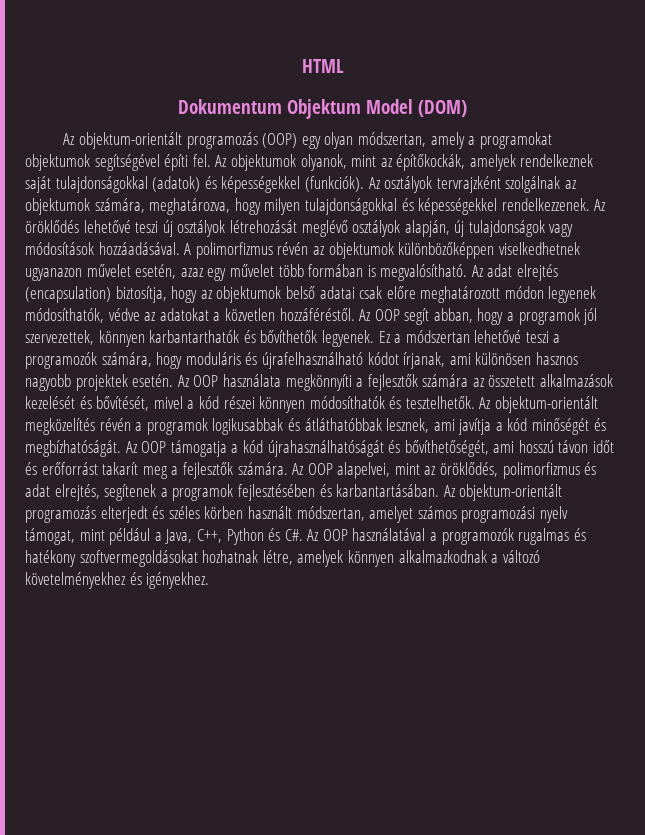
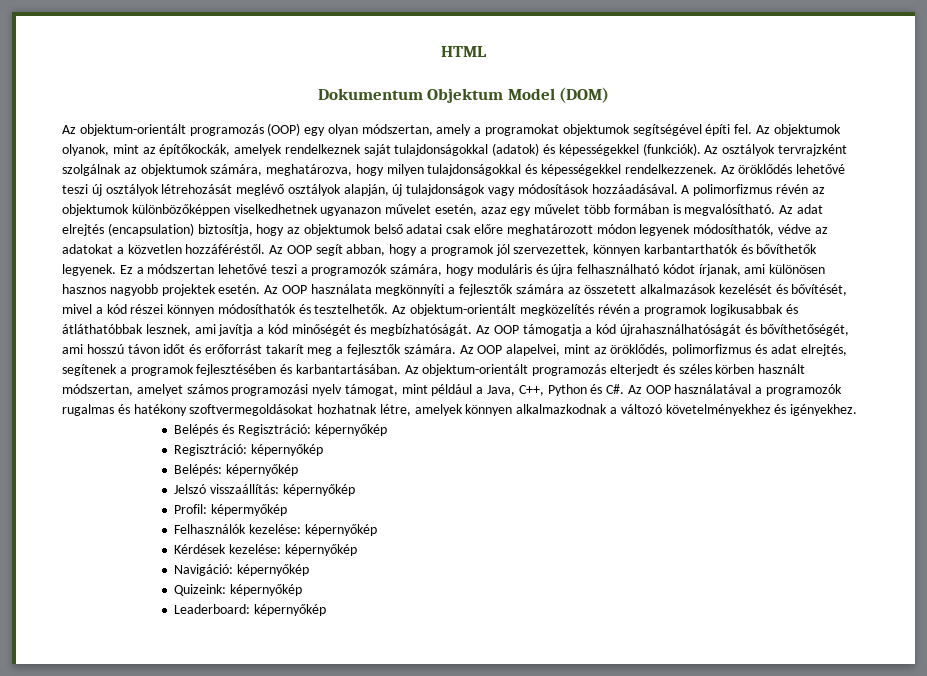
- Ez a módszertan lehetővé teszi a programozók számára, hogy moduláris és újrafelhasználható kódot írjanak, ami különösen hasznos nagyobb projektek esetén.
+ Ez a módszertan lehetővé teszi a programozók számára, hogy moduláris és újra felhasználható kódot írjanak, ami különösen hasznos nagyobb projektek esetén.
+ Belépés és Regisztráció: képernyőkép
+ Regisztráció: képernyőkép
+ Belépés: képernyőkép
+ Jelszó visszaállítás: képernyőkép
+ Profil: képermyőkép
+ Felhasználók kezelése: képernyőkép
+ Kérdések kezelése: képernyőkép
+ Navigáció: képernyőkép
+ Quizeink: képernyőkép
+ Leaderboard: képernyőkép

